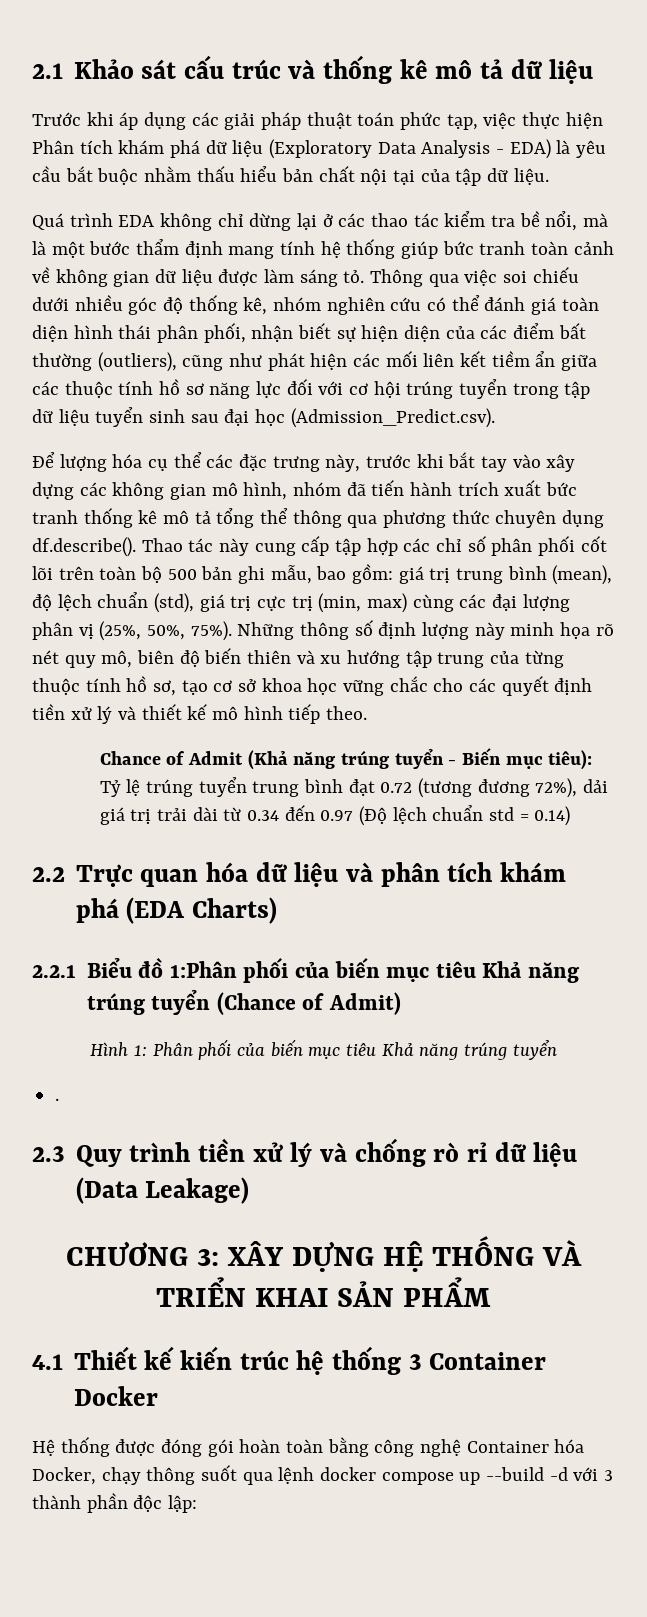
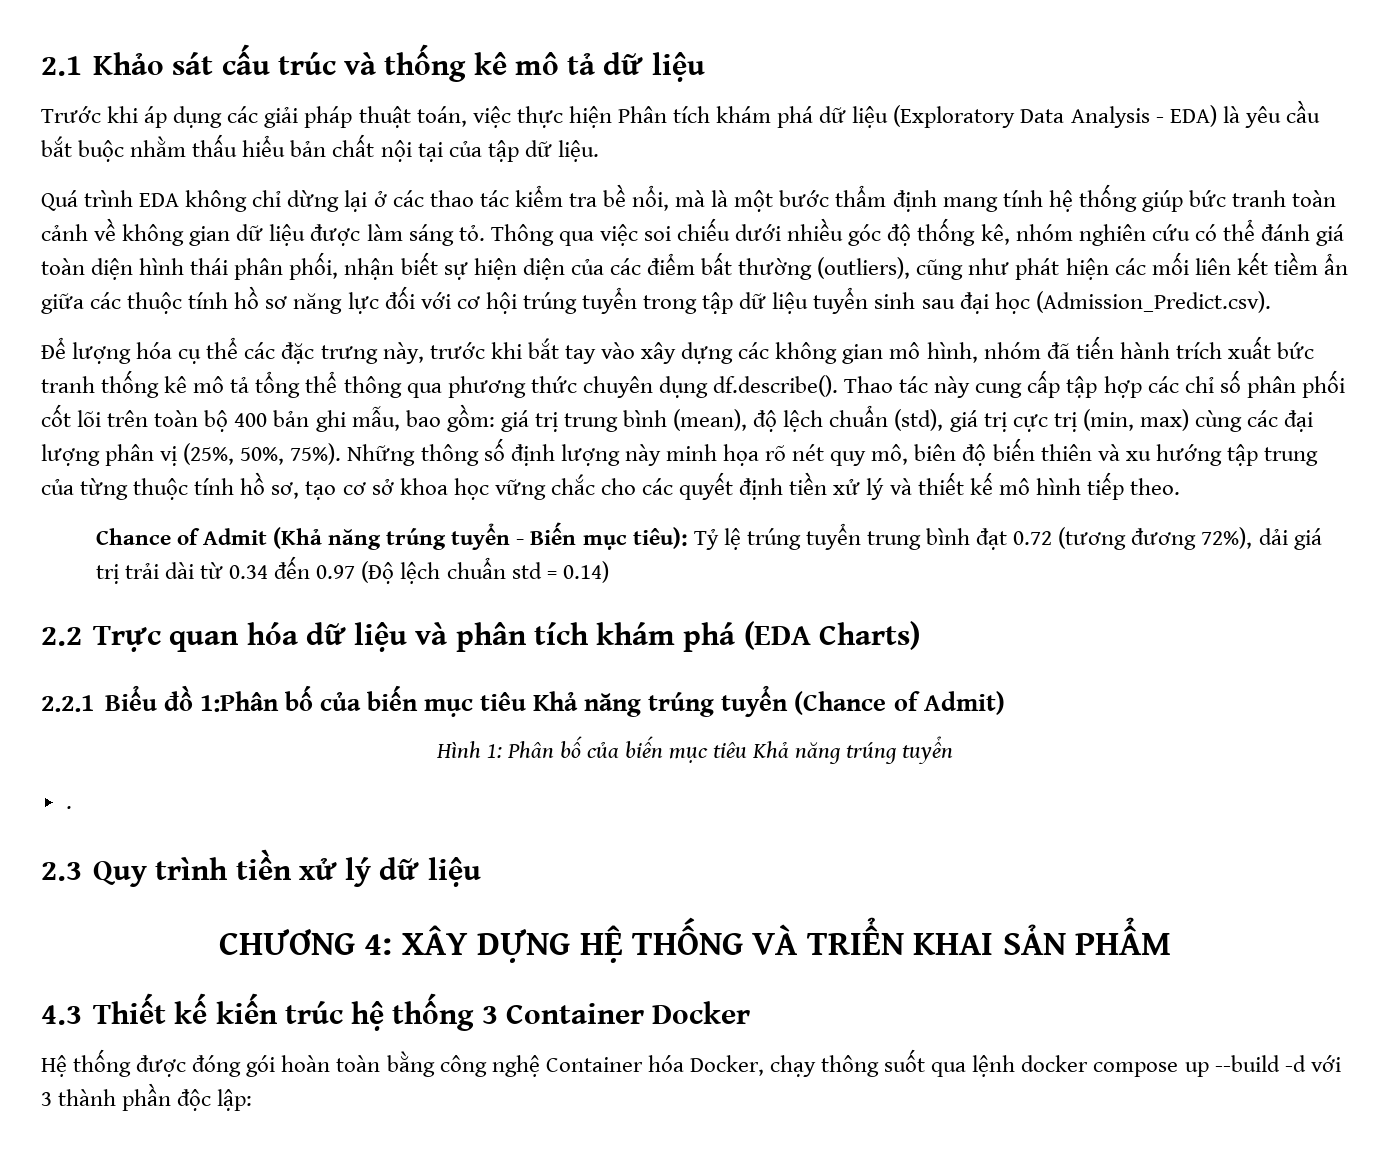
- Trước khi áp dụng các giải pháp thuật toán phức tạp, việc thực hiện Phân tích khám phá dữ liệu (Exploratory Data Analysis - EDA) là yêu cầu bắt buộc nhằm thấu hiểu bản chất nội tại của tập dữ liệu.
+ Trước khi áp dụng các giải pháp thuật toán, việc thực hiện Phân tích khám phá dữ liệu (Exploratory Data Analysis - EDA) là yêu cầu bắt buộc nhằm thấu hiểu bản chất nội tại của tập dữ liệu.
- Để lượng hóa cụ thể các đặc trưng này, trước khi bắt tay vào xây dựng các không gian mô hình, nhóm đã tiến hành trích xuất bức tranh thống kê mô tả tổng thể thông qua phương thức chuyên dụng df.describe(). Thao tác này cung cấp tập hợp các chỉ số phân phối cốt lõi trên toàn bộ 500 bản ghi mẫu, bao gồm:
+ Để lượng hóa cụ thể các đặc trưng này, trước khi bắt tay vào xây dựng các không gian mô hình, nhóm đã tiến hành trích xuất bức tranh thống kê mô tả tổng thể thông qua phương thức chuyên dụng df.describe(). Thao tác này cung cấp tập hợp các chỉ số phân phối cốt lõi trên toàn bộ 400 bản ghi mẫu, bao gồm:
- 2.2.1 Biểu đồ 1:Phân phối của biến mục tiêu Khả năng trúng tuyển (Chance of Admit)
+ 2.2.1 Biểu đồ 1:Phân bố của biến mục tiêu Khả năng trúng tuyển (Chance of Admit)
- Hình 1: Phân phối của biến mục tiêu Khả năng trúng tuyển
+ Hình 1: Phân bố của biến mục tiêu Khả năng trúng tuyển
- 2.3 Quy trình tiền xử lý và chống rò rỉ dữ liệu (Data Leakage)
+ 2.3 Quy trình tiền xử lý dữ liệu
- CHƯƠNG 3: XÂY DỰNG HỆ THỐNG VÀ TRIỂN KHAI SẢN PHẨM
+ CHƯƠNG 4: XÂY DỰNG HỆ THỐNG VÀ TRIỂN KHAI SẢN PHẨM
- 4.1 Thiết kế kiến trúc hệ thống 3 Container Docker
+ 4.3 Thiết kế kiến trúc hệ thống 3 Container Docker

